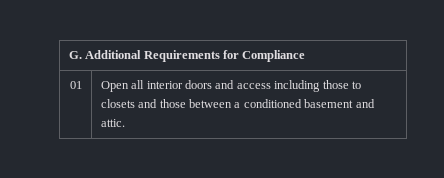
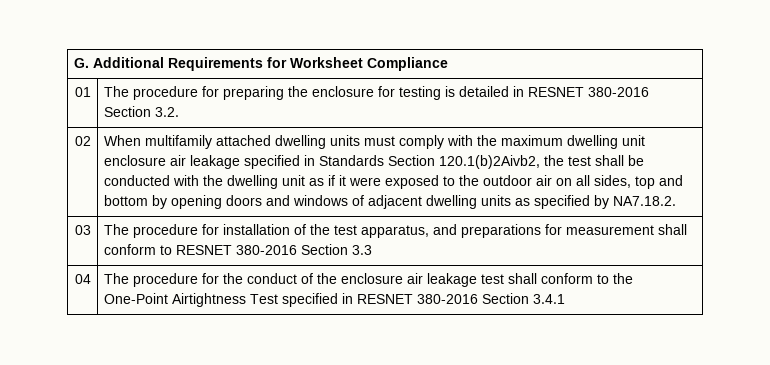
- G. Additional Requirements for Compliance
+ G. Additional Requirements for Worksheet Compliance
- 01 | Open all interior doors and access including those to closets and those between a conditioned basement and attic.
+ 01 | The procedure for preparing the enclosure for testing is detailed in RESNET 380-2016 Section 3.2.
+ 02 | When multifamily attached dwelling units must comply with the maximum dwelling unit enclosure air leakage specified in Standards Section 120.1(b)2Aivb2, the test shall be conducted with the dwelling unit as if it were exposed to the outdoor air on all sides, top and bottom by opening doors and windows of adjacent dwelling units as specified by NA7.18.2.
+ 03 | The procedure for installation of the test apparatus, and preparations for measurement shall conform to RESNET 380-2016 Section 3.3
+ 04 | The procedure for the conduct of the enclosure air leakage test shall conform to the One-Point Airtightness Test specified in RESNET 380-2016 Section 3.4.1

